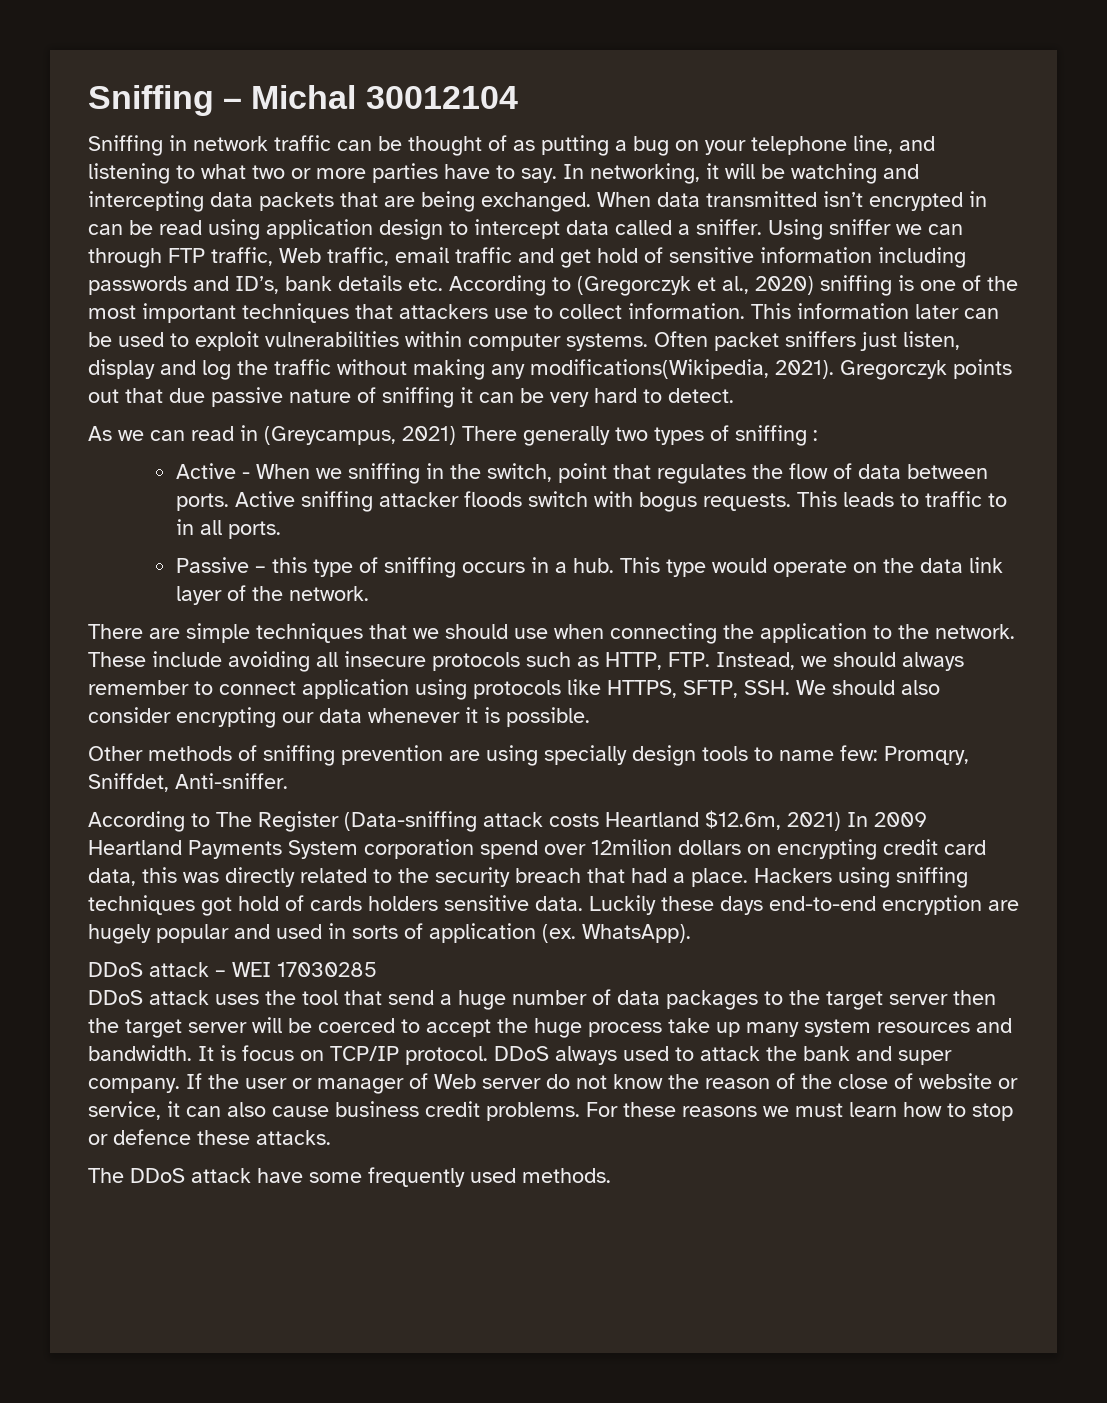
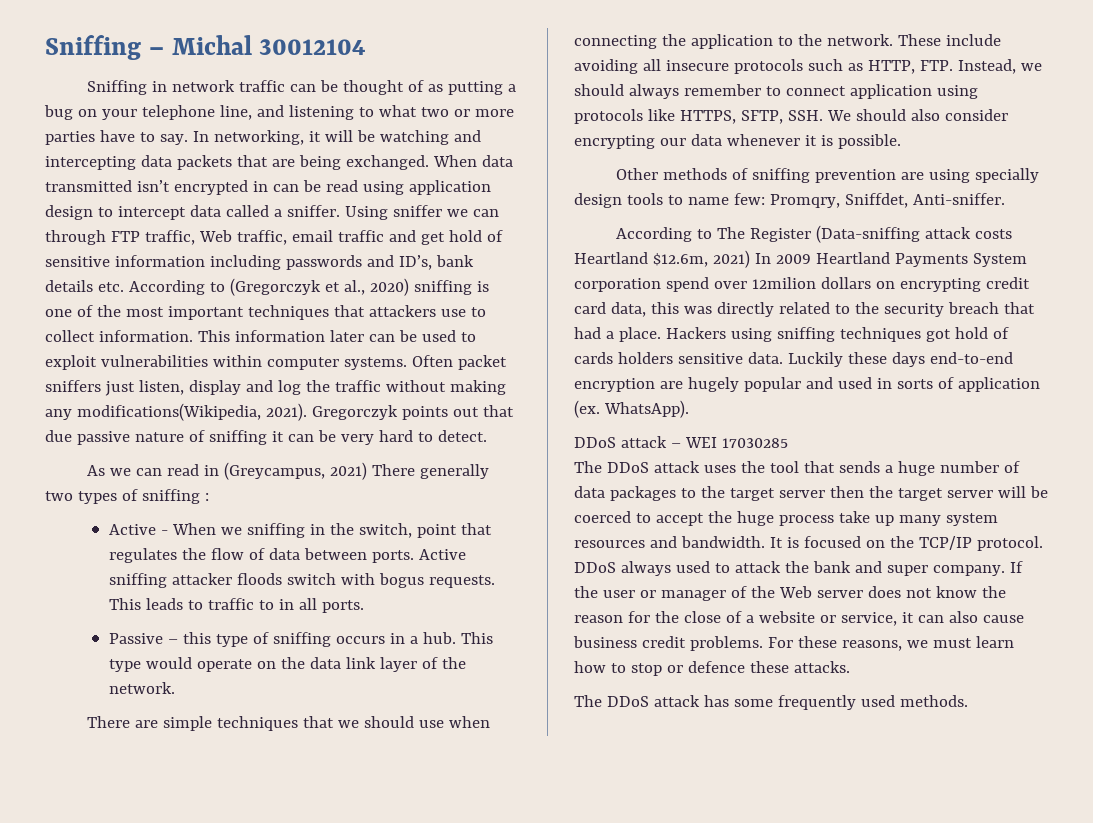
- DDoS attack uses the tool that send a huge number of data packages to the target server then the target server will be coerced to accept the huge process take up many system resources and bandwidth.
+ The DDoS attack uses the tool that sends a huge number of data packages to the target server then the target server will be coerced to accept the huge process take up many system resources and bandwidth.
- It is focus on TCP/IP protocol.
+ It is focused on the TCP/IP protocol.
- If the user or manager of Web server do not know the reason of the close of website or service, it can also cause business credit problems.
+ If the user or manager of the Web server does not know the reason for the close of a website or service, it can also cause business credit problems.
- For these reasons we must learn how to stop or defence these attacks.
+ For these reasons, we must learn how to stop or defence these attacks.
- The DDoS attack have some frequently used methods.
+ The DDoS attack has some frequently used methods.

